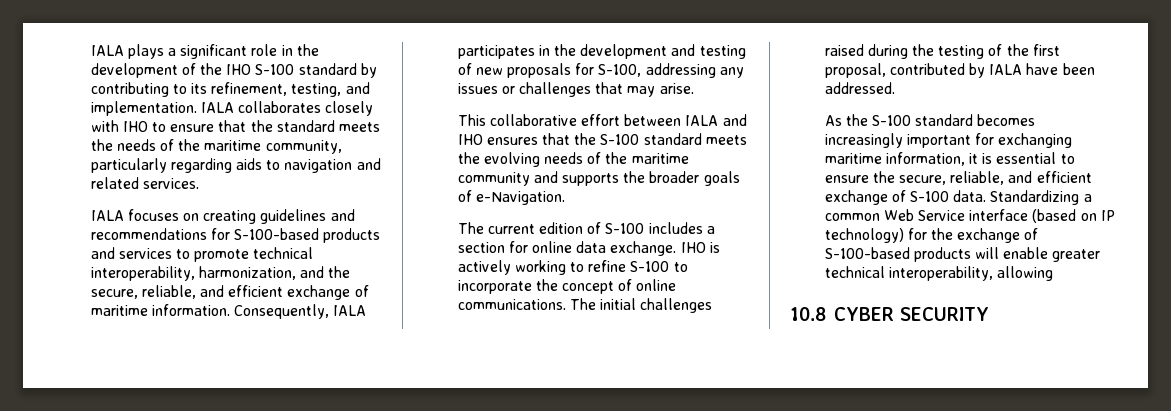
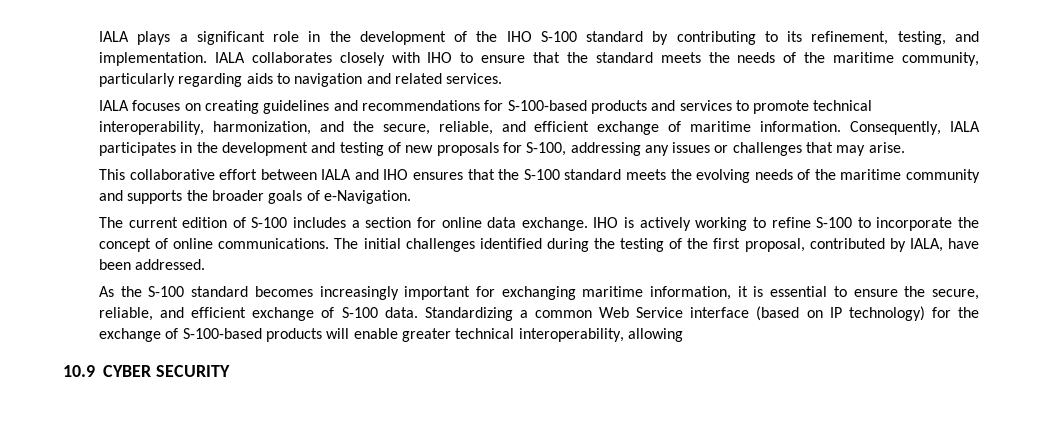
- The initial challenges raised during the testing of the first proposal, contributed by IALA have been addressed.
+ The initial challenges identified during the testing of the first proposal, contributed by IALA, have been addressed.
- 10.8 CYBER SECURITY
+ 10.9 CYBER SECURITY

